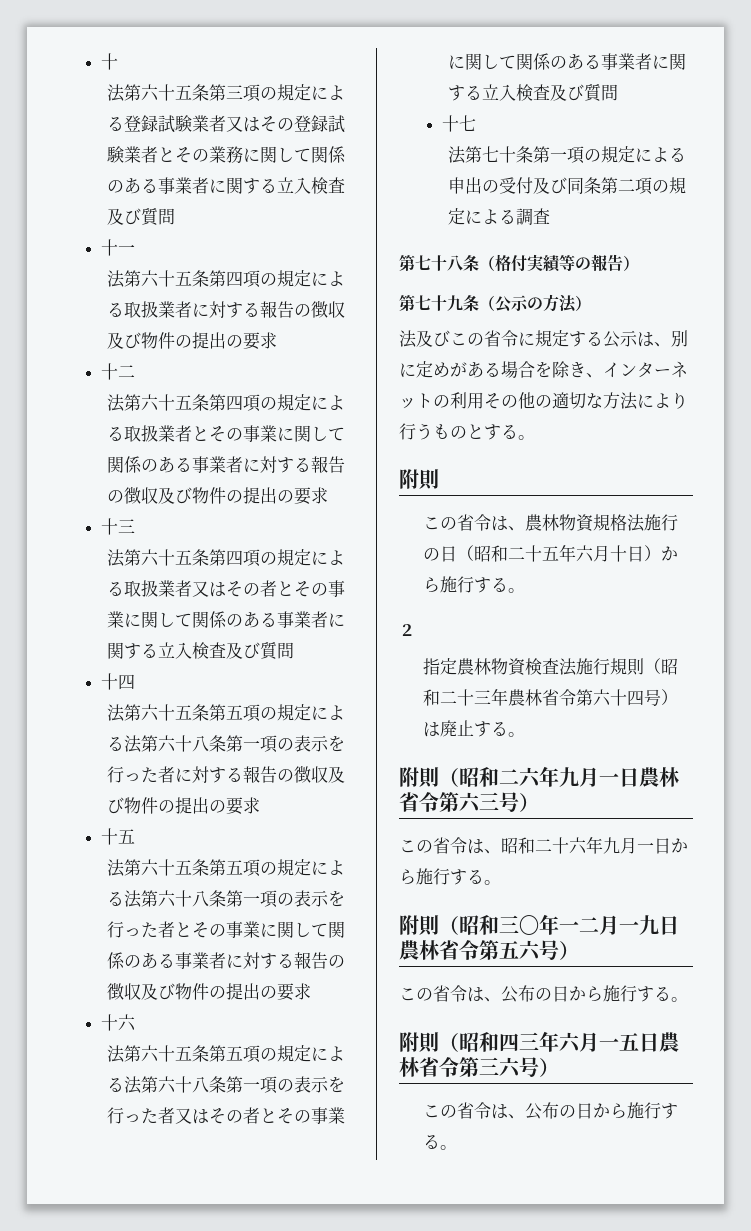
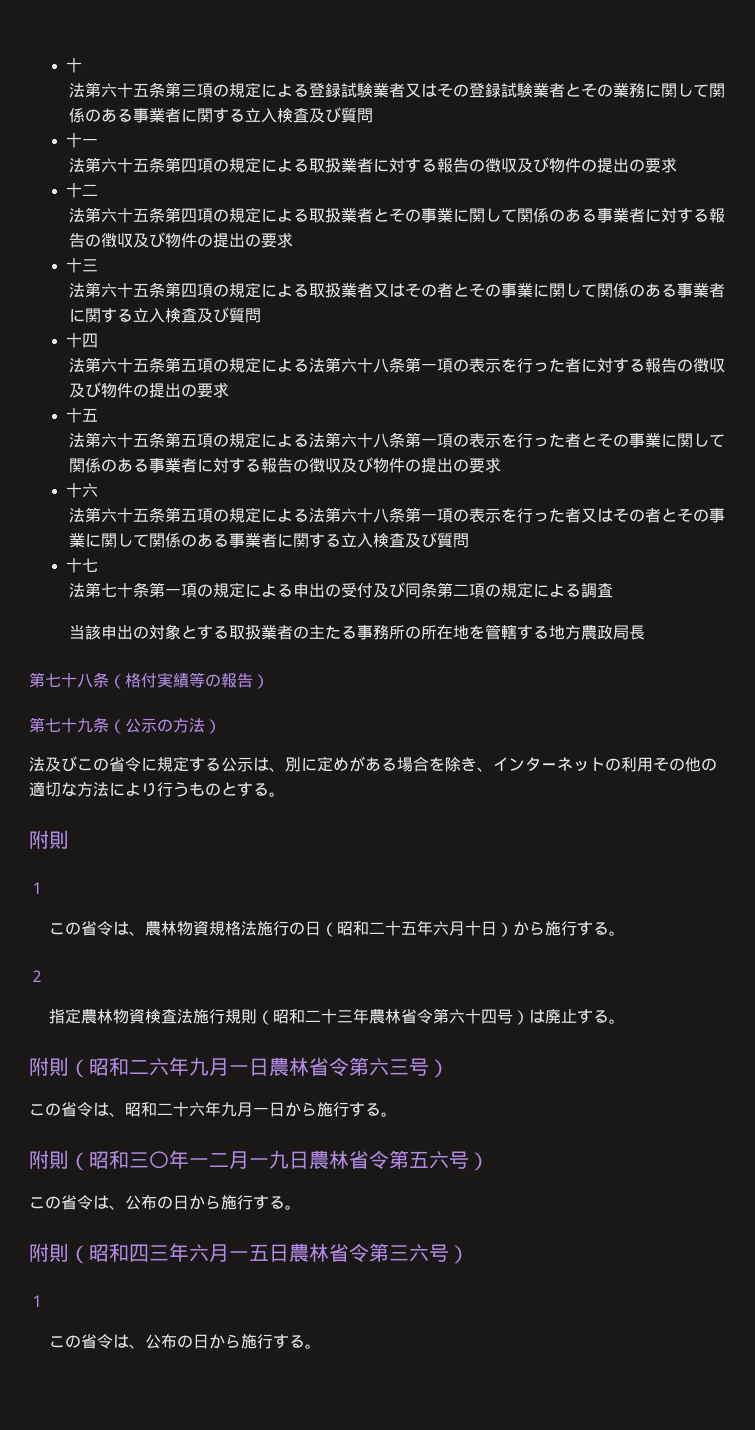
+ 当該申出の対象とする取扱業者の主たる事務所の所在地を管轄する地方農政局長
  法及びこの省令に規定する公示は、別に定めがある場合を除き、インターネットの利用その他の適切な方法により行うものとする。
  附則
+ １
  附則（昭和四三年六月一五日農林省令第三六号）
+ １

